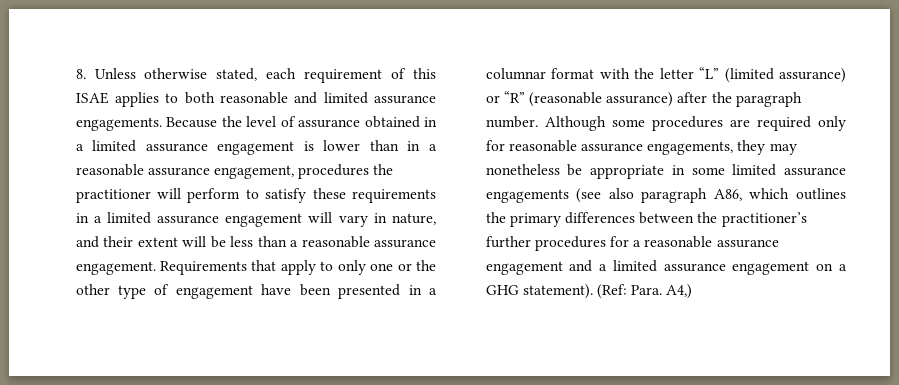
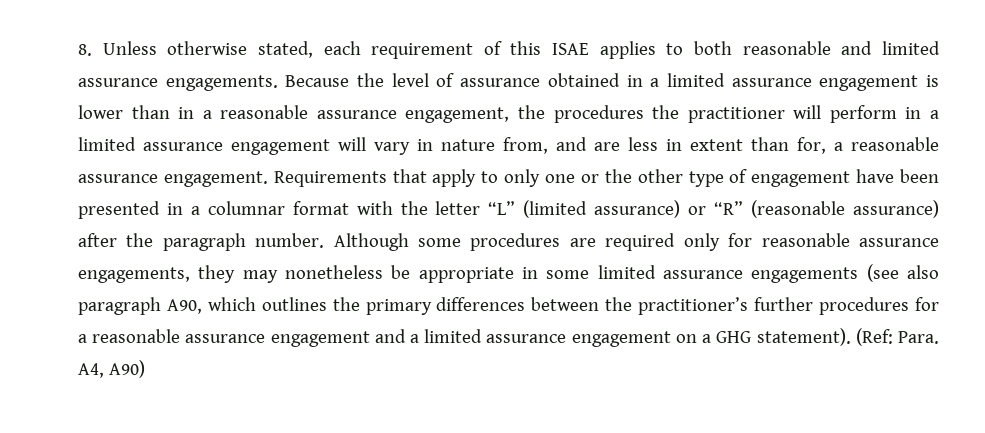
- Because the level of assurance obtained in a limited assurance engagement is lower than in a reasonable assurance engagement, procedures the practitioner will perform to satisfy these requirements in a limited assurance engagement will vary in nature, and their extent will be less than a reasonable assurance engagement.
+ Because the level of assurance obtained in a limited assurance engagement is lower than in a reasonable assurance engagement, the procedures the practitioner will perform in a limited assurance engagement will vary in nature from, and are less in extent than for, a reasonable assurance engagement.
- Although some procedures are required only for reasonable assurance engagements, they may nonetheless be appropriate in some limited assurance engagements (see also paragraph A86, which outlines the primary differences between the practitioner’s further procedures for a reasonable assurance engagement and a limited assurance engagement on a GHG statement).
+ Although some procedures are required only for reasonable assurance engagements, they may nonetheless be appropriate in some limited assurance engagements (see also paragraph A90, which outlines the primary differences between the practitioner’s further procedures for a reasonable assurance engagement and a limited assurance engagement on a GHG statement).
- (Ref: Para. A4,)
+ (Ref: Para. A4, A90)

